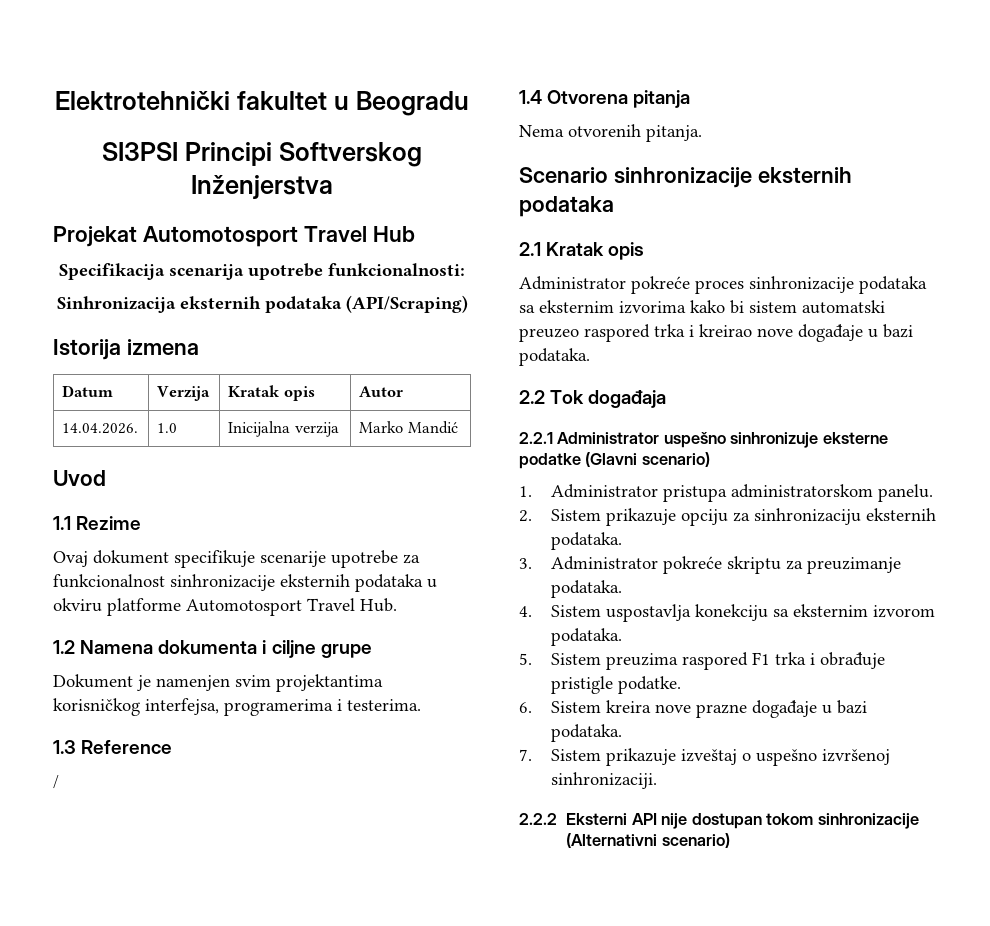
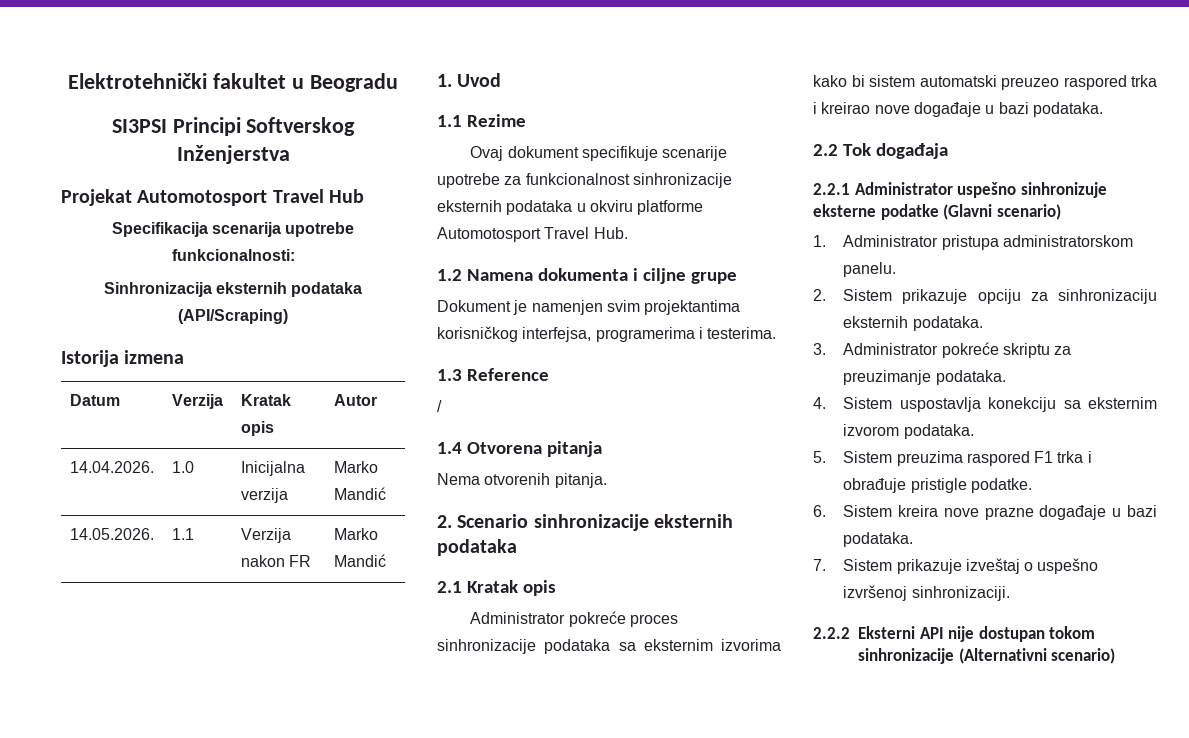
- Uvod
+ 14.05.2026. | 1.1 | Verzija nakon FR | Marko Mandić
+ 1. Uvod
- Scenario sinhronizacije eksternih podataka
+ 2. Scenario sinhronizacije eksternih podataka

